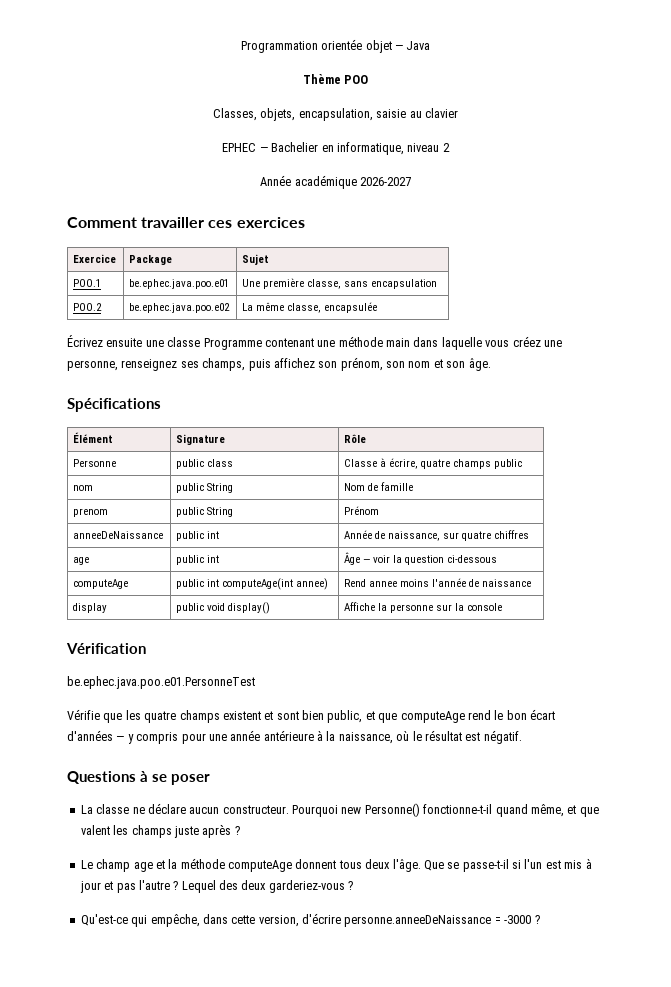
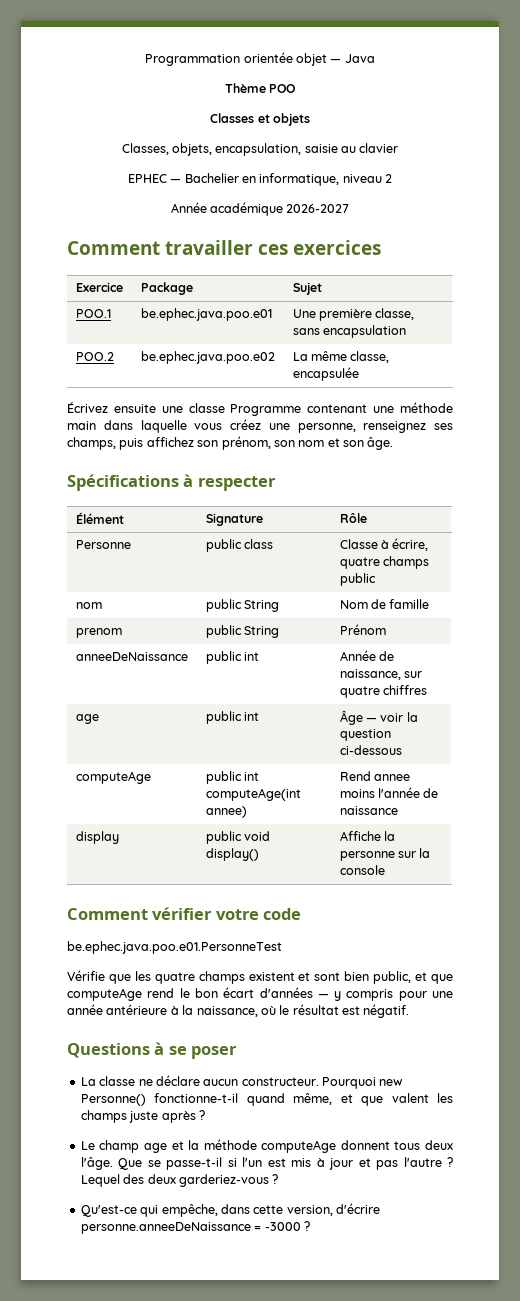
+ Classes et objets
- Spécifications
+ Spécifications à respecter
- Vérification
+ Comment vérifier votre code

